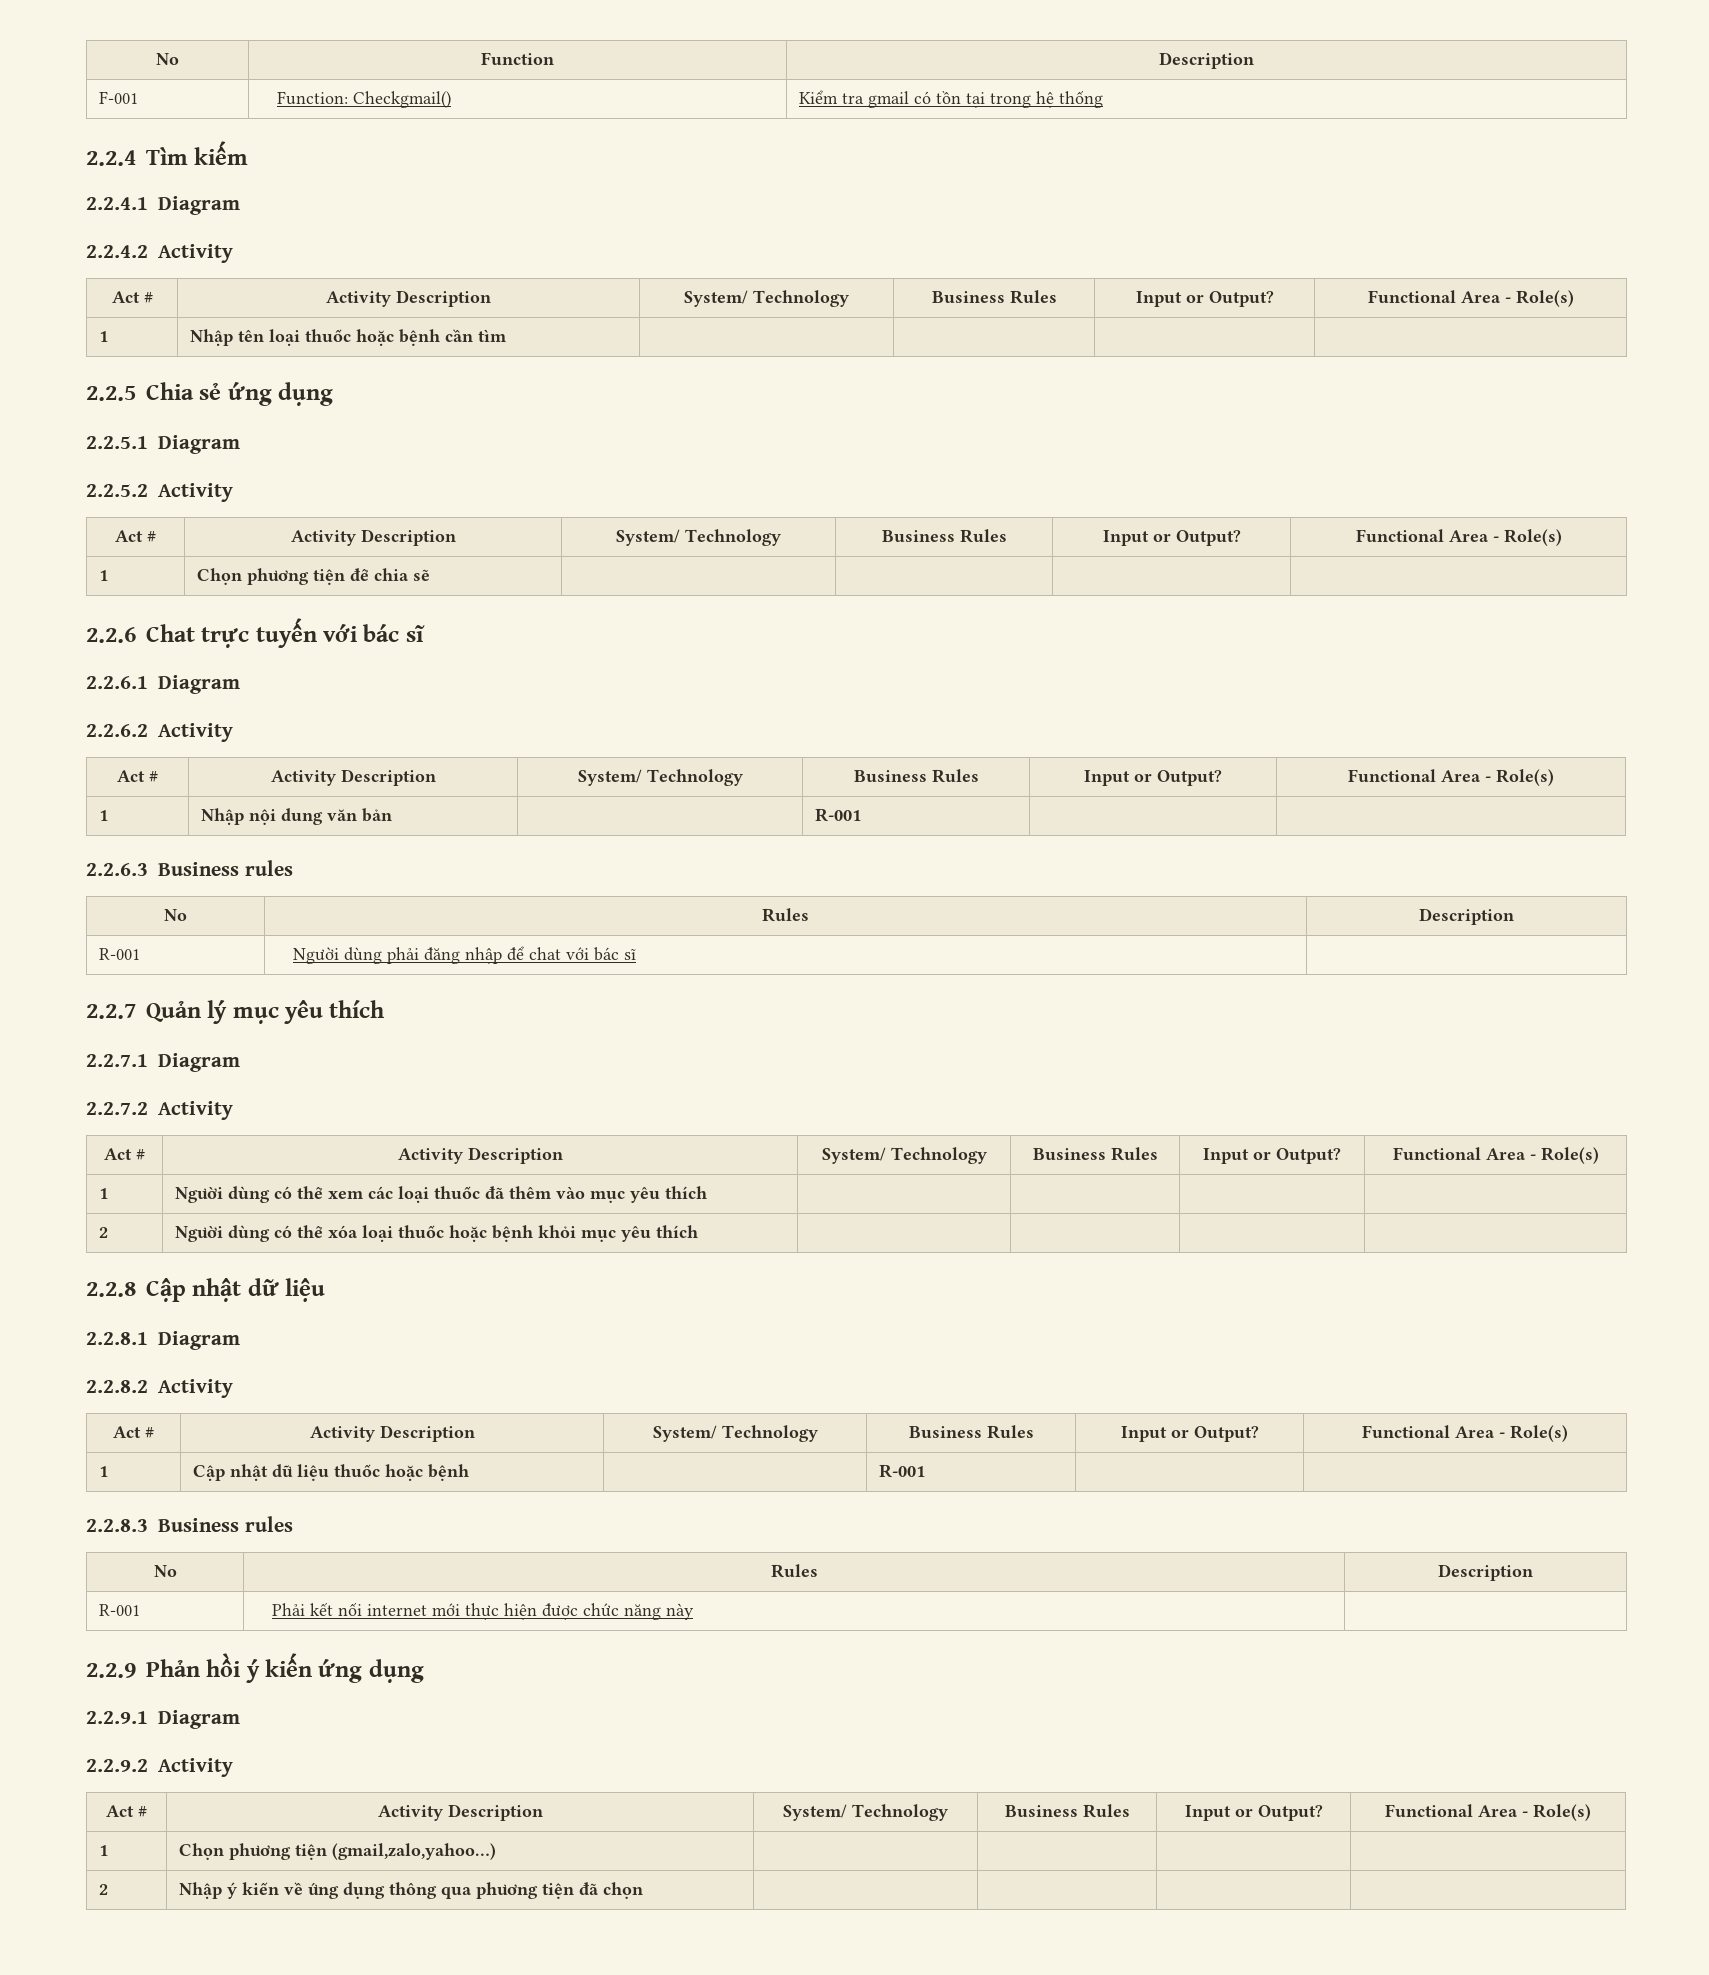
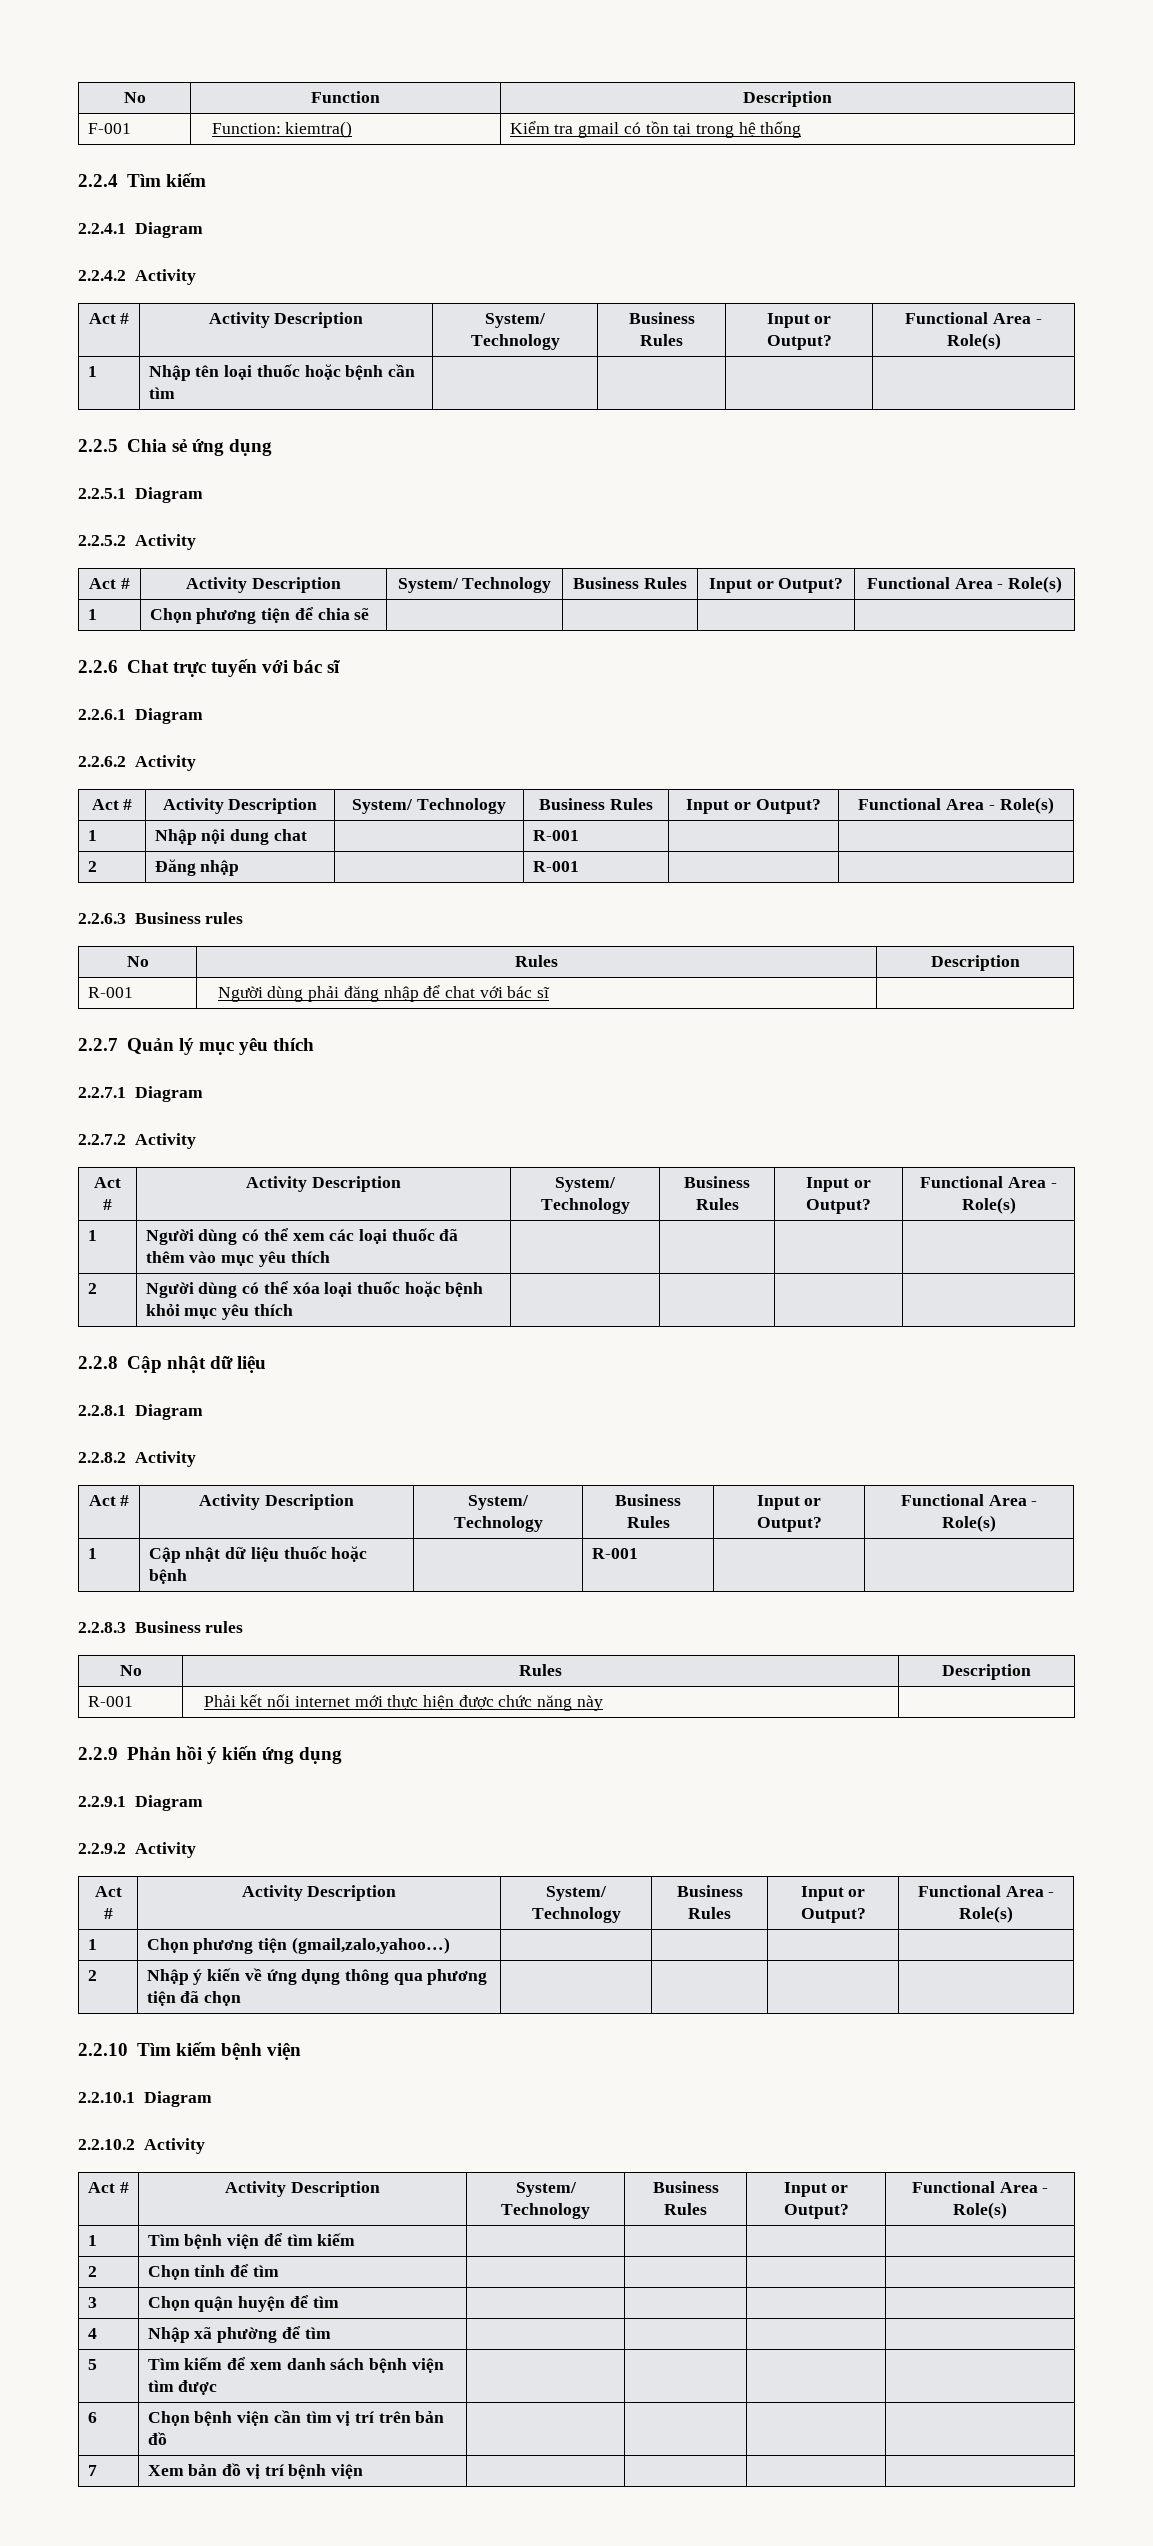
- F-001 | Function: Checkgmail() | Kiểm tra gmail có tồn tại trong hệ thống
+ F-001 | Function: kiemtra() | Kiểm tra gmail có tồn tại trong hệ thống
- 1 | Nhập nội dung văn bản | | R-001 | |
+ 1 | Nhập nội dung chat | | R-001 | |
+ 2 | Đăng nhập | | R-001 | |
+ 2.2.10 Tìm kiếm bệnh viện
+ 2.2.10.1 Diagram
+ 2.2.10.2 Activity
+ Act # | Activity Description | System/ Technology | Business Rules | Input or Output? | Functional Area - Role(s)
+ 1 | Tìm bệnh viện để tìm kiếm | | | |
+ 2 | Chọn tỉnh để tìm | | | |
+ 3 | Chọn quận huyện để tìm | | | |
+ 4 | Nhập xã phường để tìm | | | |
+ 5 | Tìm kiếm để xem danh sách bệnh viện tìm được | | | |
+ 6 | Chọn bệnh viện cần tìm vị trí trên bản đồ | | | |
+ 7 | Xem bản đồ vị trí bệnh viện | | | |

